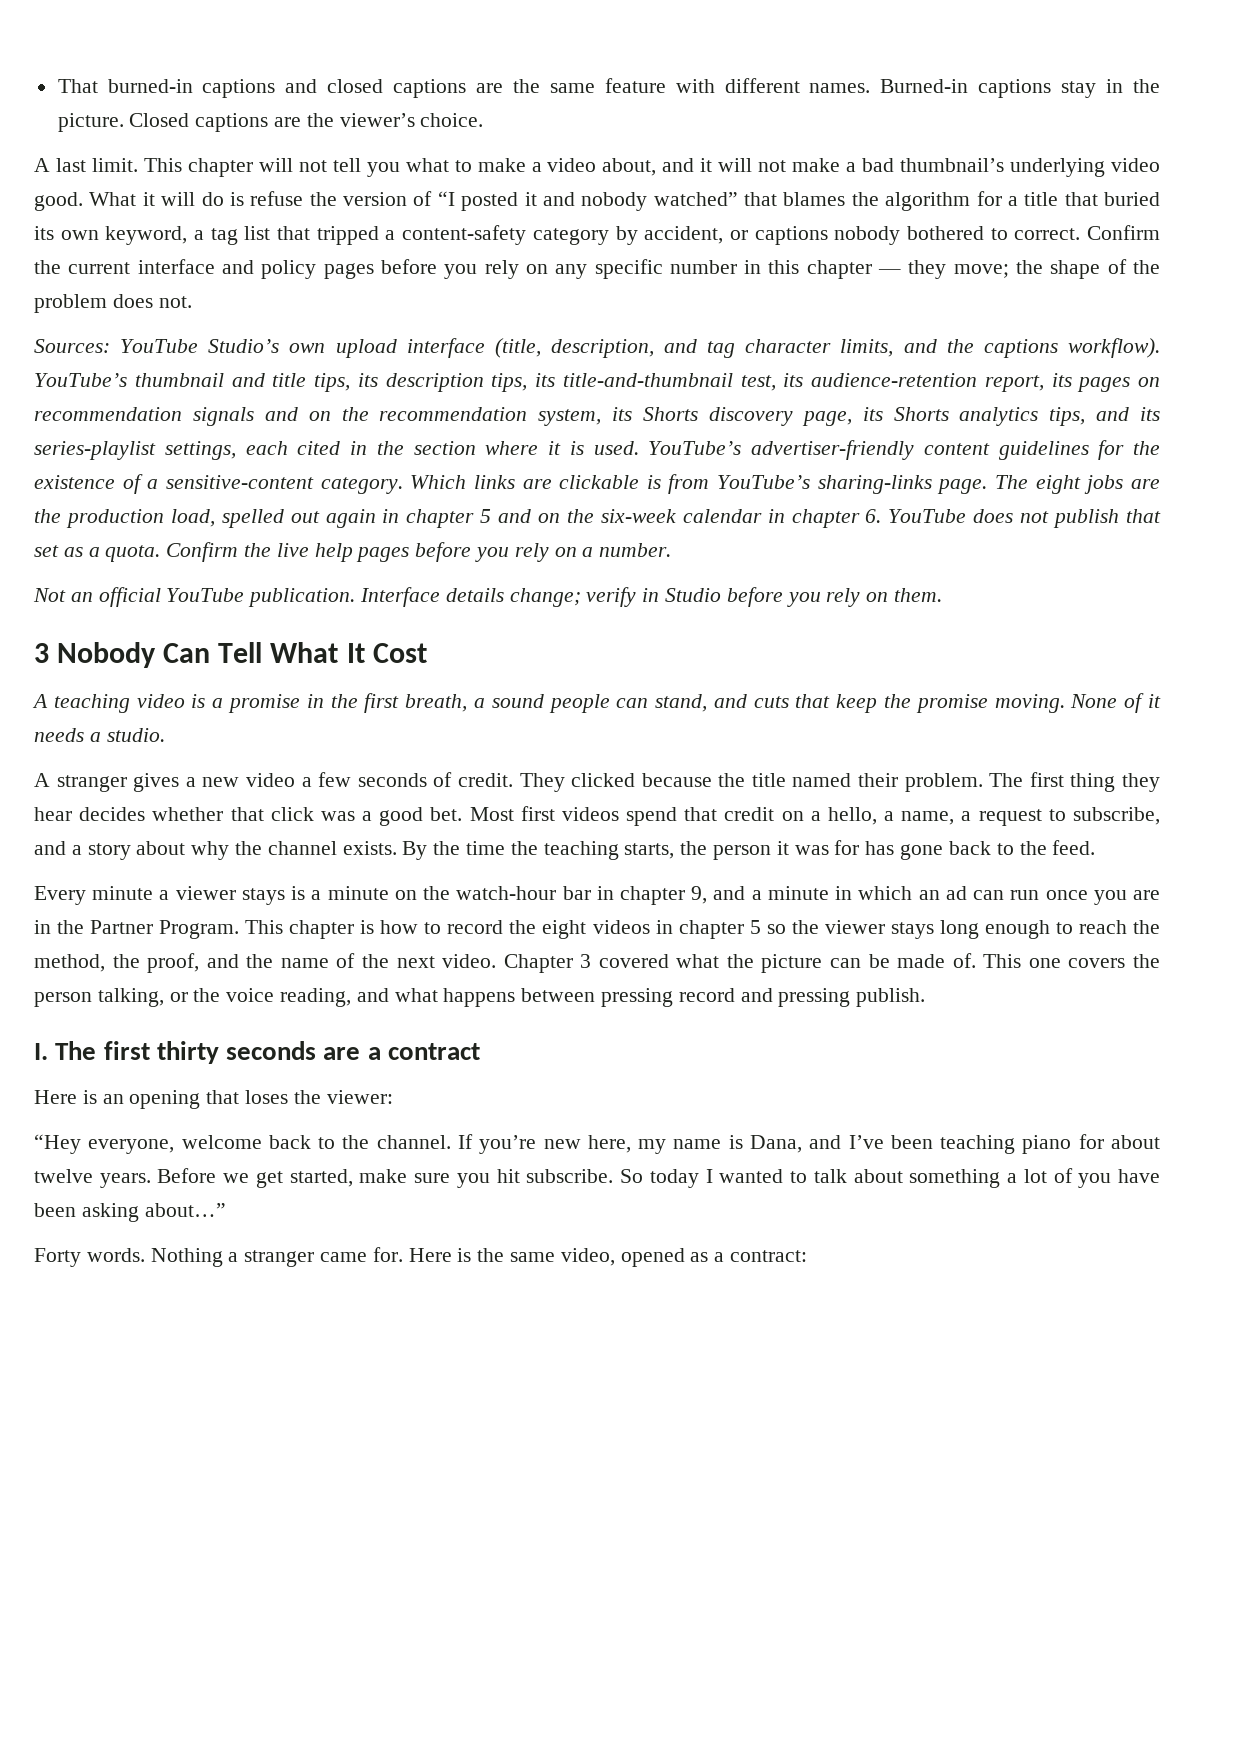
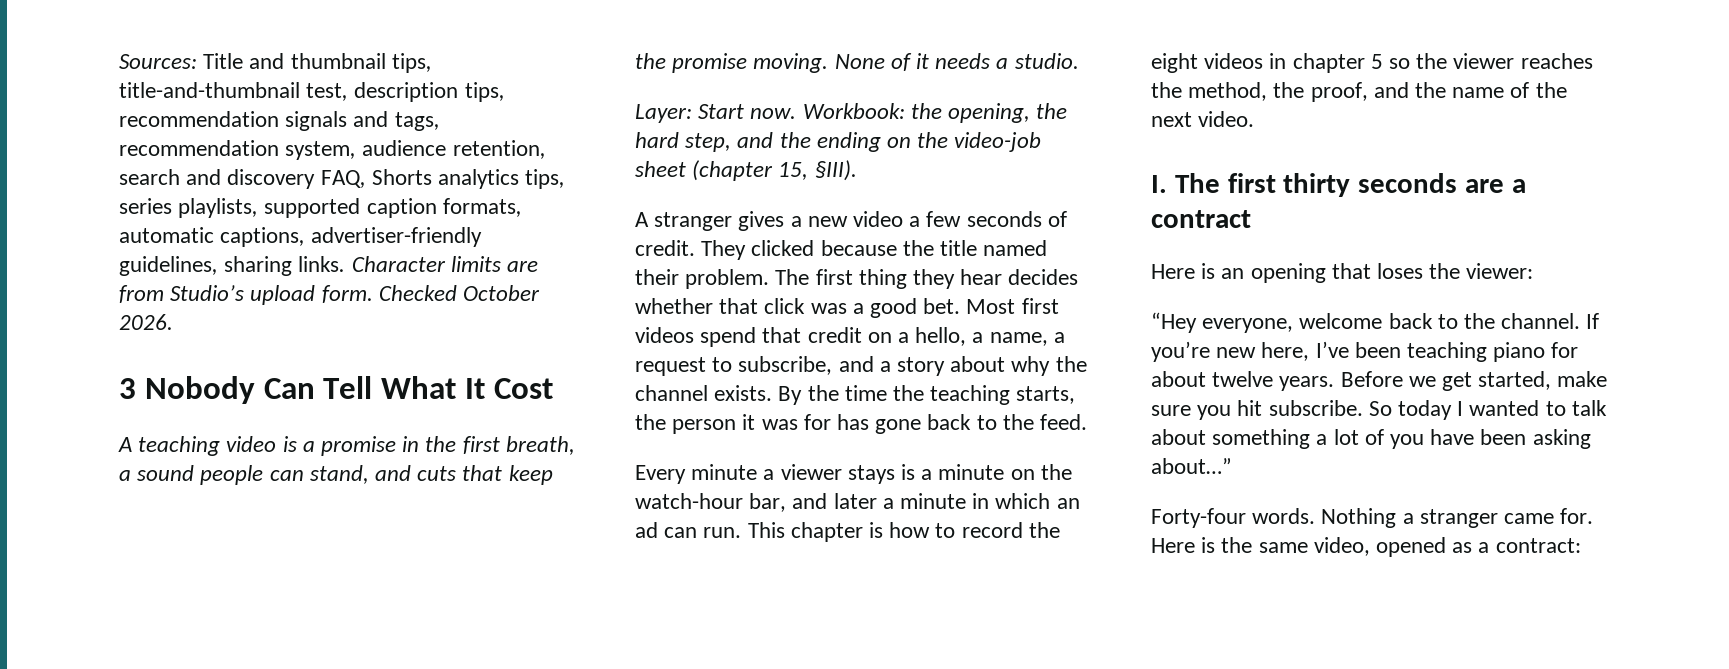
- That burned-in captions and closed captions are the same feature with different names. Burned-in captions stay in the picture. Closed captions are the viewer’s choice.
- A last limit. This chapter will not tell you what to make a video about, and it will not make a bad thumbnail’s underlying video good. What it will do is refuse the version of “I posted it and nobody watched” that blames the algorithm for a title that buried its own keyword, a tag list that tripped a content-safety category by accident, or captions nobody bothered to correct. Confirm the current interface and policy pages before you rely on any specific number in this chapter — they move; the shape of the problem does not.
- Sources: YouTube Studio’s own upload interface (title, description, and tag character limits, and the captions workflow). YouTube’s thumbnail and title tips, its description tips, its title-and-thumbnail test, its audience-retention report, its pages on recommendation signals and on the recommendation system, its Shorts discovery page, its Shorts analytics tips, and its series-playlist settings, each cited in the section where it is used. YouTube’s advertiser-friendly content guidelines for the existence of a sensitive-content category. Which links are clickable is from YouTube’s sharing-links page. The eight jobs are the production load, spelled out again in chapter 5 and on the six-week calendar in chapter 6. YouTube does not publish that set as a quota. Confirm the live help pages before you rely on a number.
- Not an official YouTube publication. Interface details change; verify in Studio before you rely on them.
+ Sources: Title and thumbnail tips, title-and-thumbnail test, description tips, recommendation signals and tags, recommendation system, audience retention, search and discovery FAQ, Shorts analytics tips, series playlists, supported caption formats, automatic captions, advertiser-friendly guidelines, sharing links. Character limits are from Studio’s upload form. Checked October 2026.
+ Layer: Start now. Workbook: the opening, the hard step, and the ending on the video-job sheet (chapter 15, §III).
- Every minute a viewer stays is a minute on the watch-hour bar in chapter 9, and a minute in which an ad can run once you are in the Partner Program.
+ Every minute a viewer stays is a minute on the watch-hour bar, and later a minute in which an ad can run.
- This chapter is how to record the eight videos in chapter 5 so the viewer stays long enough to reach the method, the proof, and the name of the next video. Chapter 3 covered what the picture can be made of. This one covers the person talking, or the voice reading, and what happens between pressing record and pressing publish.
+ This chapter is how to record the eight videos in chapter 5 so the viewer reaches the method, the proof, and the name of the next video.
- If you’re new here, my name is Dana, and I’ve been teaching piano for about twelve years.
+ If you’re new here, I’ve been teaching piano for about twelve years.
- Forty words.
+ Forty-four words.

